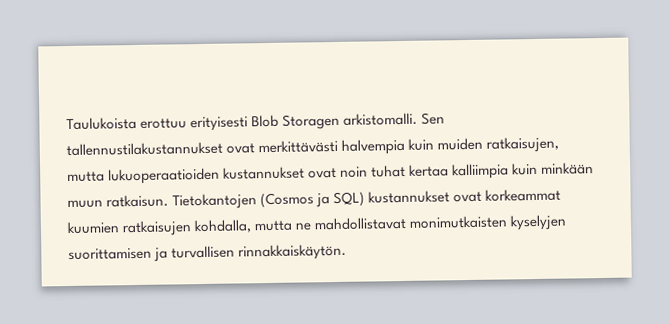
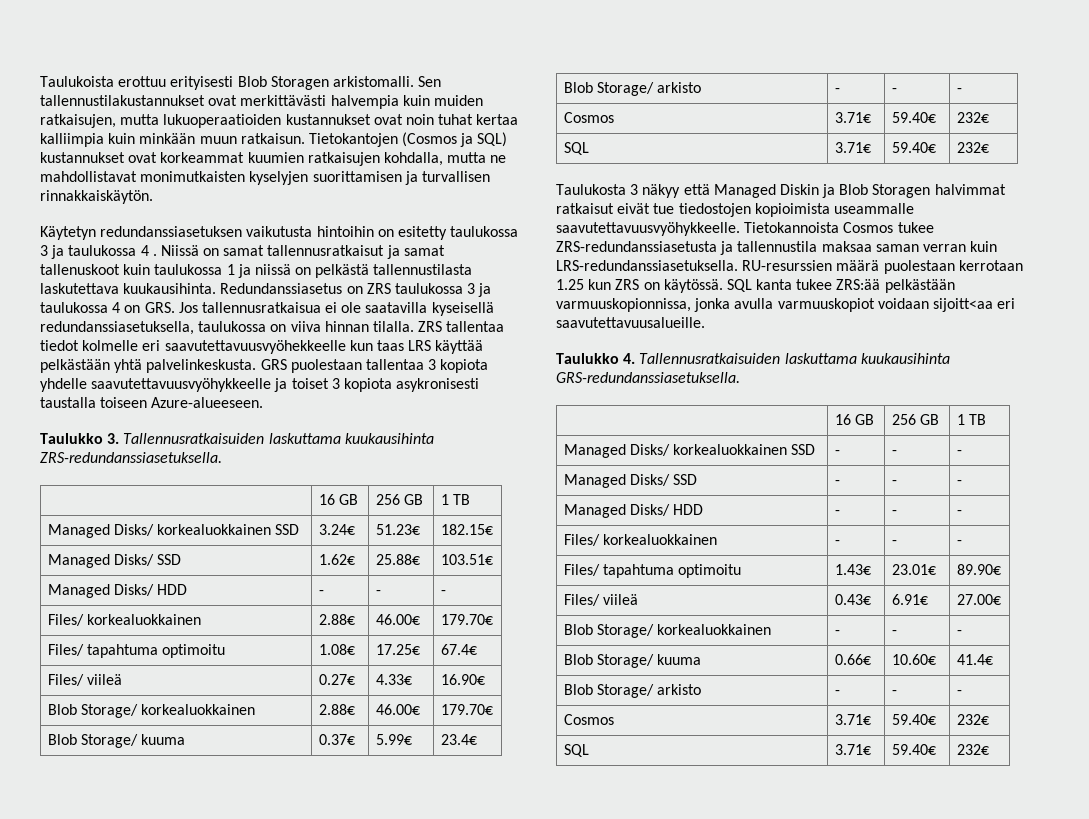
+ Käytetyn redundanssiasetuksen vaikutusta hintoihin on esitetty taulukossa 3 ja taulukossa 4 . Niissä on samat tallennusratkaisut ja samat tallenuskoot kuin taulukossa 1 ja niissä on pelkästä tallennustilasta laskutettava kuukausihinta. Redundanssiasetus on ZRS taulukossa 3 ja taulukossa 4 on GRS. Jos tallennusratkaisua ei ole saatavilla kyseisellä redundanssiasetuksella, taulukossa on viiva hinnan tilalla. ZRS tallentaa tiedot kolmelle eri saavutettavuusvyöhekkeelle kun taas LRS käyttää pelkästään yhtä palvelinkeskusta. GRS puolestaan tallentaa 3 kopiota yhdelle saavutettavuusvyöhykkeelle ja toiset 3 kopiota asykronisesti taustalla toiseen Azure-alueeseen.
+ Taulukko 3. Tallennusratkaisuiden laskuttama kuukausihinta ZRS-redundanssiasetuksella.
+ | 16 GB | 256 GB | 1 TB
+ Managed Disks/ korkealuokkainen SSD | 3.24€ | 51.23€ | 182.15€
+ Managed Disks/ SSD | 1.62€ | 25.88€ | 103.51€
+ Managed Disks/ HDD | - | - | -
+ Files/ korkealuokkainen | 2.88€ | 46.00€ | 179.70€
+ Files/ tapahtuma optimoitu | 1.08€ | 17.25€ | 67.4€
+ Files/ viileä | 0.27€ | 4.33€ | 16.90€
+ Blob Storage/ korkealuokkainen | 2.88€ | 46.00€ | 179.70€
+ Blob Storage/ kuuma | 0.37€ | 5.99€ | 23.4€
+ Blob Storage/ arkisto | - | - | -
+ Cosmos | 3.71€ | 59.40€ | 232€
+ SQL | 3.71€ | 59.40€ | 232€
+ Taulukosta 3 näkyy että Managed Diskin ja Blob Storagen halvimmat ratkaisut eivät tue tiedostojen kopioimista useammalle saavutettavuusvyöhykkeelle. Tietokannoista Cosmos tukee ZRS-redundanssiasetusta ja tallennustila maksaa saman verran kuin LRS-redundanssiasetuksella. RU-resurssien määrä puolestaan kerrotaan 1.25 kun ZRS on käytössä. SQL kanta tukee ZRS:ää pelkästään varmuuskopionnissa, jonka avulla varmuuskopiot voidaan sijoitt<aa eri saavutettavuusalueille.
+ Taulukko 4. Tallennusratkaisuiden laskuttama kuukausihinta GRS-redundanssiasetuksella.
+ | 16 GB | 256 GB | 1 TB
+ Managed Disks/ korkealuokkainen SSD | - | - | -
+ Managed Disks/ SSD | - | - | -
+ Managed Disks/ HDD | - | - | -
+ Files/ korkealuokkainen | - | - | -
+ Files/ tapahtuma optimoitu | 1.43€ | 23.01€ | 89.90€
+ Files/ viileä | 0.43€ | 6.91€ | 27.00€
+ Blob Storage/ korkealuokkainen | - | - | -
+ Blob Storage/ kuuma | 0.66€ | 10.60€ | 41.4€
+ Blob Storage/ arkisto | - | - | -
+ Cosmos | 3.71€ | 59.40€ | 232€
+ SQL | 3.71€ | 59.40€ | 232€

